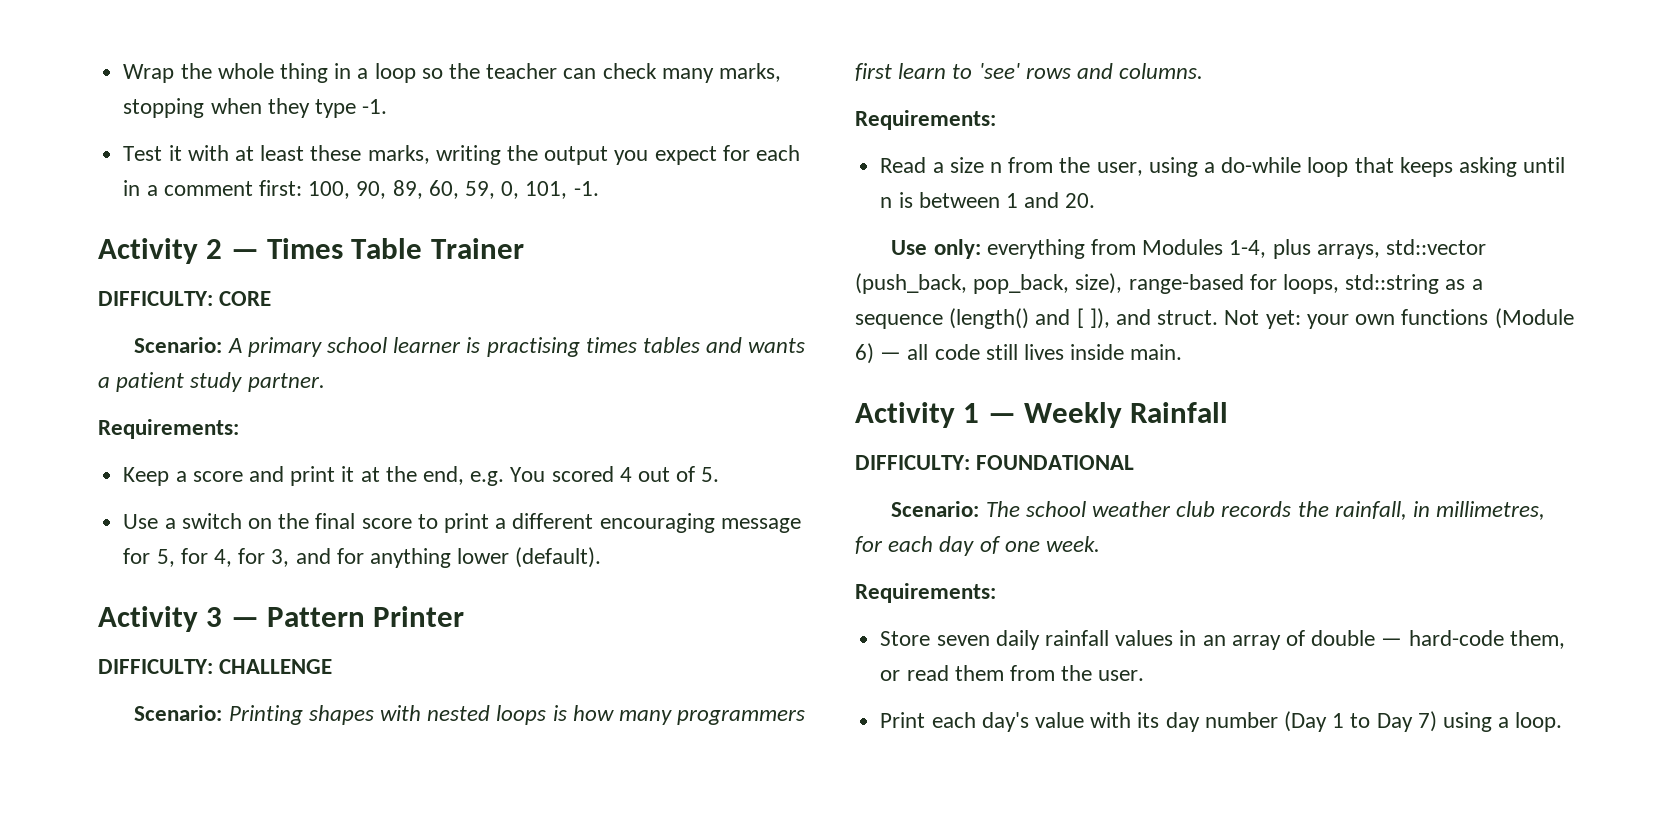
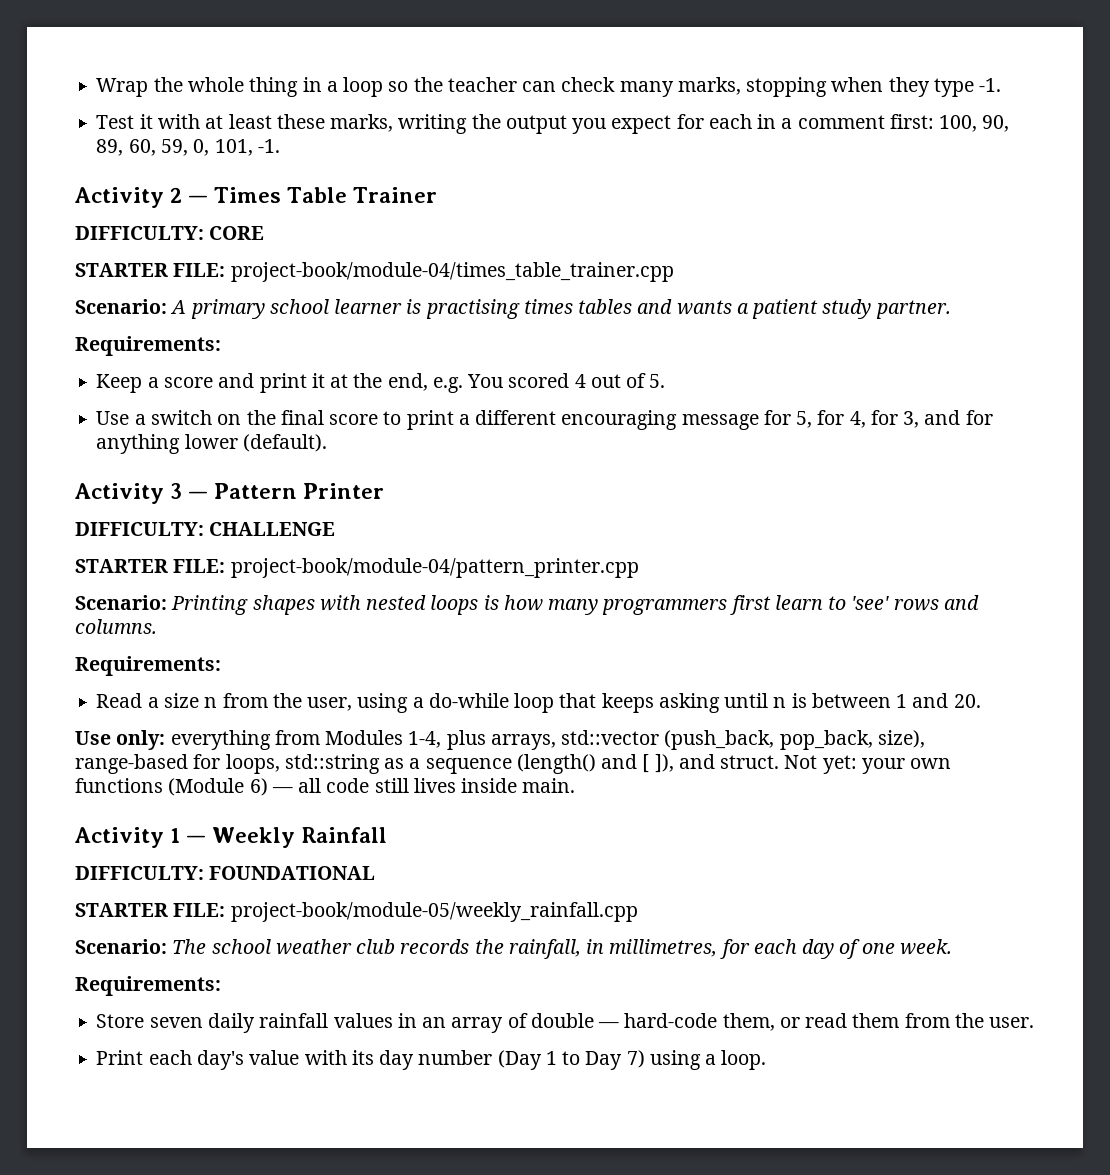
+ STARTER FILE: project-book/module-04/times_table_trainer.cpp
+ STARTER FILE: project-book/module-04/pattern_printer.cpp
+ STARTER FILE: project-book/module-05/weekly_rainfall.cpp

